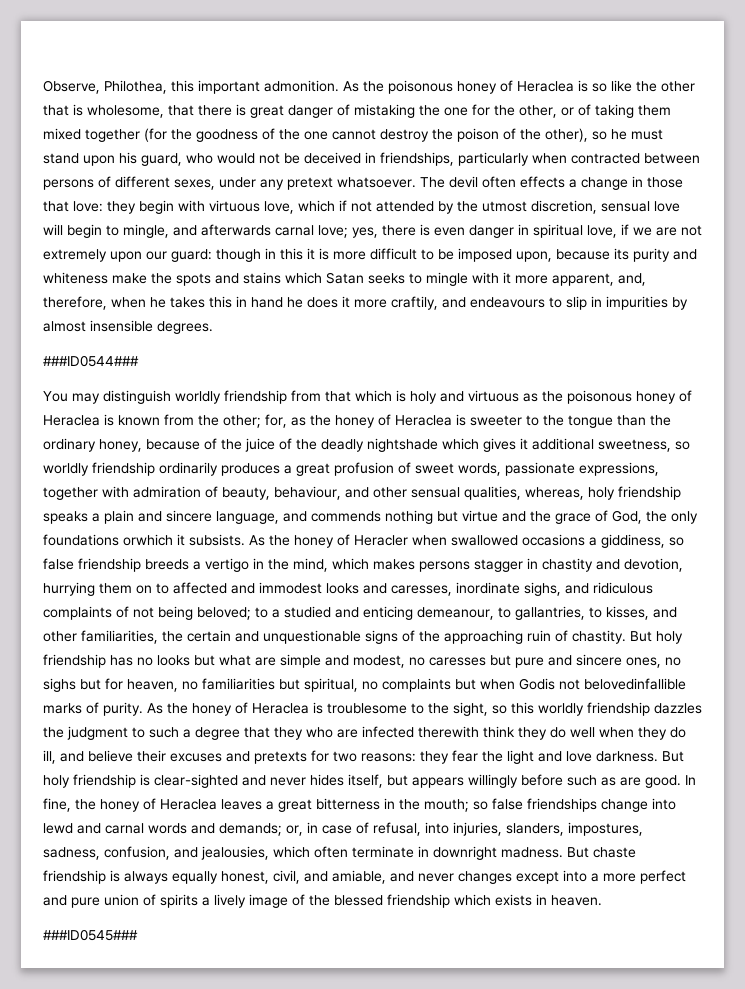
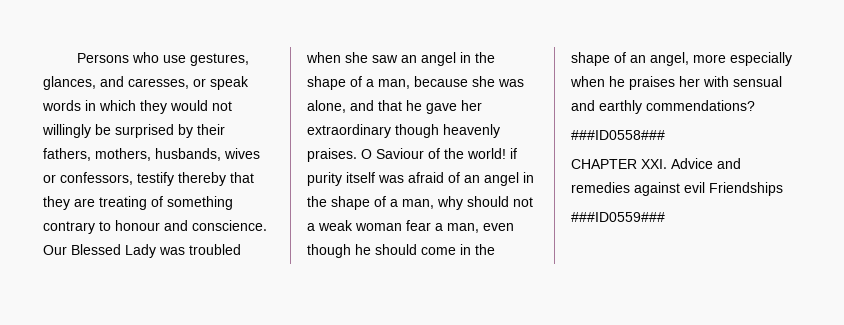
- Observe, Philothea, this important admonition. As the poisonous honey of Heraclea is so like the other that is wholesome, that there is great danger of mistaking the one for the other, or of taking them mixed together (for the goodness of the one cannot destroy the poison of the other), so he must stand upon his guard, who would not be deceived in friendships, particularly when contracted between persons of different sexes, under any pretext whatsoever. The devil often effects a change in those that love: they begin with virtuous love, which if not attended by the utmost discretion, sensual love will begin to mingle, and afterwards carnal love; yes, there is even danger in spiritual love, if we are not extremely upon our guard: though in this it is more difficult to be imposed upon, because its purity and whiteness make the spots and stains which Satan seeks to mingle with it more apparent, and, therefore, when he takes this in hand he does it more craftily, and endeavours to slip in impurities by almost insensible degrees.
- ###ID0544###
- You may distinguish worldly friendship from that which is holy and virtuous as the poisonous honey of Heraclea is known from the other; for, as the honey of Heraclea is sweeter to the tongue than the ordinary honey, because of the juice of the deadly nightshade which gives it additional sweetness, so worldly friendship ordinarily produces a great profusion of sweet words, passionate expressions, together with admiration of beauty, behaviour, and other sensual qualities, whereas, holy friendship speaks a plain and sincere language, and commends nothing but virtue and the grace of God, the only foundations orwhich it subsists. As the honey of Heracler when swallowed occasions a giddiness, so false friendship breeds a vertigo in the mind, which makes persons stagger in chastity and devotion, hurrying them on to affected and immodest looks and caresses, inordinate sighs, and ridiculous complaints of not being beloved; to a studied and enticing demeanour, to gallantries, to kisses, and other familiarities, the certain and unquestionable signs of the approaching ruin of chastity. But holy friendship has no looks but what are simple and modest, no caresses but pure and sincere ones, no sighs but for heaven, no familiarities but spiritual, no complaints but when Godis not belovedinfallible marks of purity. As the honey of Heraclea is troublesome to the sight, so this worldly friendship dazzles the judgment to such a degree that they who are infected therewith think they do well when they do ill, and believe their excuses and pretexts for two reasons: they fear the light and love darkness. But holy friendship is clear-sighted and never hides itself, but appears willingly before such as are good. In fine, the honey of Heraclea leaves a great bitterness in the mouth; so false friendships change into lewd and carnal words and demands; or, in case of refusal, into injuries, slanders, impostures, sadness, confusion, and jealousies, which often terminate in downright madness. But chaste friendship is always equally honest, civil, and amiable, and never changes except into a more perfect and pure union of spirits a lively image of the blessed friendship which exists in heaven.
- ###ID0545###
+ Persons who use gestures, glances, and caresses, or speak words in which they would not willingly be surprised by their fathers, mothers, husbands, wives or confessors, testify thereby that they are treating of something contrary to honour and conscience. Our Blessed Lady was troubled when she saw an angel in the shape of a man, because she was alone, and that he gave her extraordinary though heavenly praises. O Saviour of the world! if purity itself was afraid of an angel in the shape of a man, why should not a weak woman fear a man, even though he should come in the shape of an angel, more especially when he praises her with sensual and earthly commendations?
+ ###ID0558###
+ CHAPTER XXI. Advice and remedies against evil Friendships
+ ###ID0559###

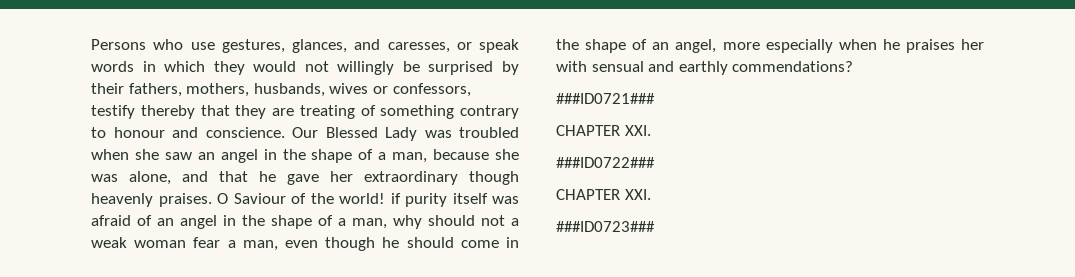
- ###ID0558###
- CHAPTER XXI. Advice and remedies against evil Friendships
- ###ID0559###
+ ###ID0721###
+ CHAPTER XXI.
+ ###ID0722###
+ CHAPTER XXI.
+ ###ID0723###

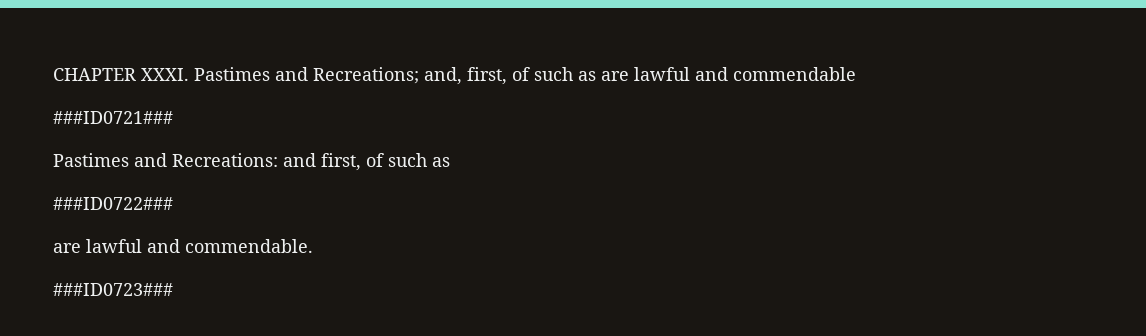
- Persons who use gestures, glances, and caresses, or speak words in which they would not willingly be surprised by their fathers, mothers, husbands, wives or confessors, testify thereby that they are treating of something contrary to honour and conscience. Our Blessed Lady was troubled when she saw an angel in the shape of a man, because she was alone, and that he gave her extraordinary though heavenly praises. O Saviour of the world! if purity itself was afraid of an angel in the shape of a man, why should not a weak woman fear a man, even though he should come in the shape of an angel, more especially when he praises her with sensual and earthly commendations?
+ CHAPTER XXXI. Pastimes and Recreations; and, first, of such as are lawful and commendable
  ###ID0721###
- CHAPTER XXI.
+ Pastimes and Recreations: and first, of such as
  ###ID0722###
- CHAPTER XXI.
+ are lawful and commendable.

